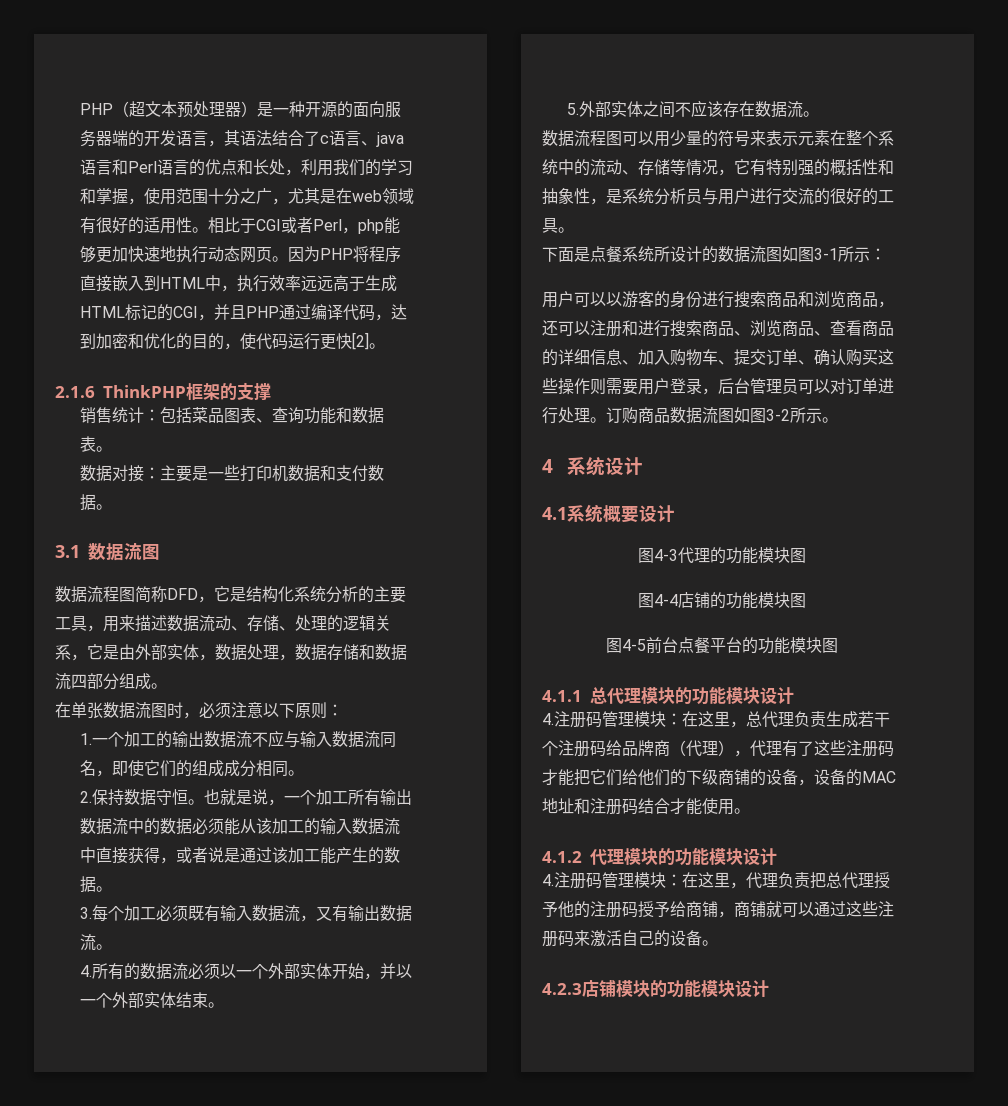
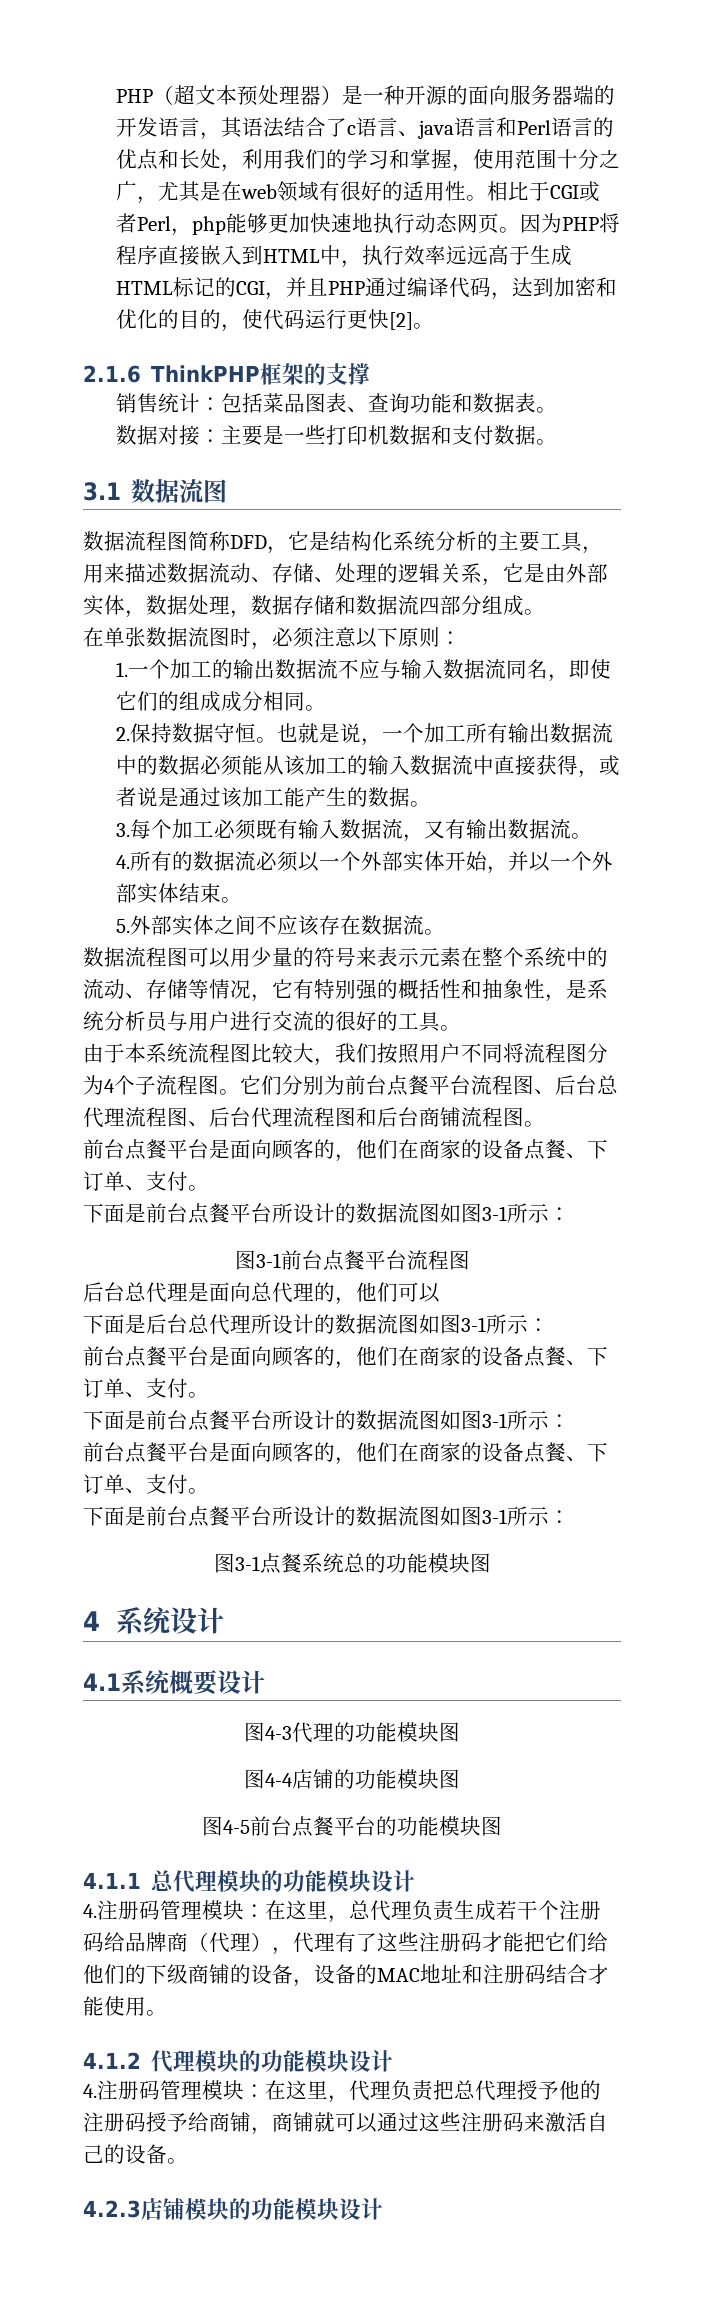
- 下面是点餐系统所设计的数据流图如图3-1所示：
- 用户可以以游客的身份进行搜索商品和浏览商品，还可以注册和进行搜索商品、浏览商品、查看商品的详细信息、加入购物车、提交订单、确认购买这些操作则需要用户登录，后台管理员可以对订单进行处理。订购商品数据流图如图3-2所示。
+ 由于本系统流程图比较大，我们按照用户不同将流程图分为4个子流程图。它们分别为前台点餐平台流程图、后台总代理流程图、后台代理流程图和后台商铺流程图。
+ 前台点餐平台是面向顾客的，他们在商家的设备点餐、下订单、支付。
+ 下面是前台点餐平台所设计的数据流图如图3-1所示：
+ 图3-1前台点餐平台流程图
+ 后台总代理是面向总代理的，他们可以
+ 下面是后台总代理所设计的数据流图如图3-1所示：
+ 前台点餐平台是面向顾客的，他们在商家的设备点餐、下订单、支付。
+ 下面是前台点餐平台所设计的数据流图如图3-1所示：
+ 前台点餐平台是面向顾客的，他们在商家的设备点餐、下订单、支付。
+ 下面是前台点餐平台所设计的数据流图如图3-1所示：
+ 图3-1点餐系统总的功能模块图

